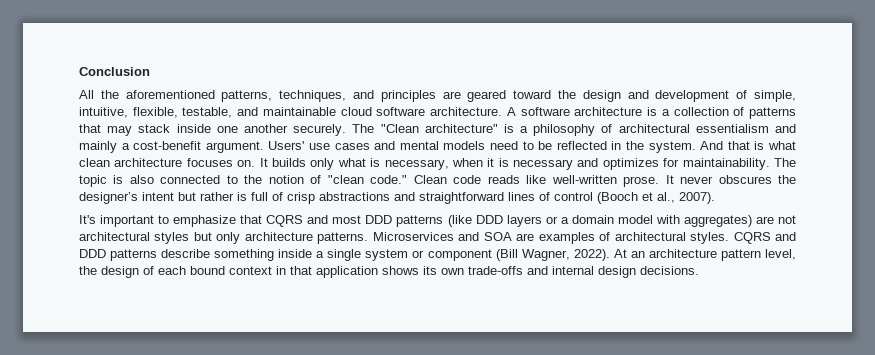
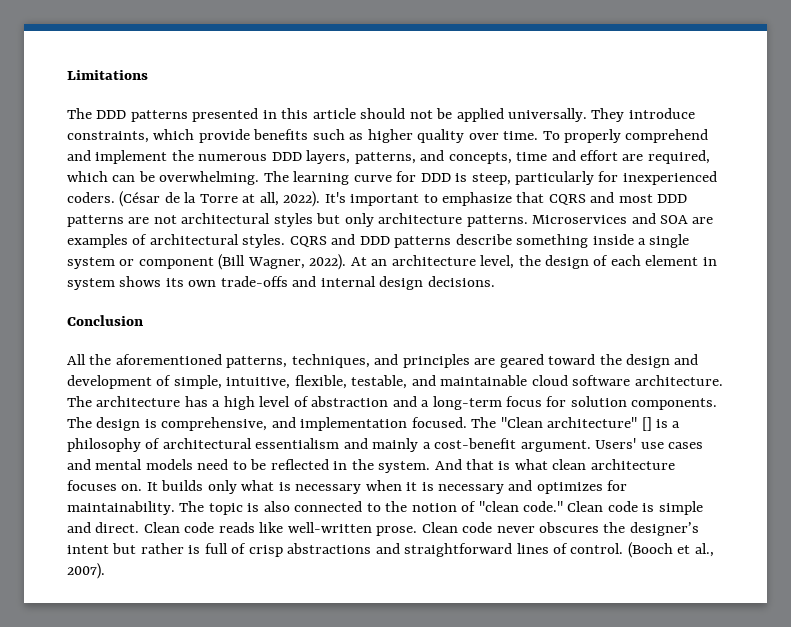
+ Limitations
+ The DDD patterns presented in this article should not be applied universally. They introduce constraints, which provide benefits such as higher quality over time. To properly comprehend and implement the numerous DDD layers, patterns, and concepts, time and effort are required, which can be overwhelming. The learning curve for DDD is steep, particularly for inexperienced coders. (César de la Torre at all, 2022). It's important to emphasize that CQRS and most DDD patterns are not architectural styles but only architecture patterns. Microservices and SOA are examples of architectural styles. CQRS and DDD patterns describe something inside a single system or component (Bill Wagner, 2022). At an architecture level, the design of each element in system shows its own trade-offs and internal design decisions.
- A software architecture is a collection of patterns that may stack inside one another securely.
+ The architecture has a high level of abstraction and a long-term focus for solution components. The design is comprehensive, and implementation focused.
- The "Clean architecture" is a philosophy of architectural essentialism and mainly a cost-benefit argument.
+ The "Clean architecture" [] is a philosophy of architectural essentialism and mainly a cost-benefit argument.
- It builds only what is necessary, when it is necessary and optimizes for maintainability.
+ It builds only what is necessary when it is necessary and optimizes for maintainability.
- Clean code reads like well-written prose.
+ Clean code is simple and direct. Clean code reads like well-written prose.
- It never obscures the designer’s intent but rather is full of crisp abstractions and straightforward lines of control (Booch et al., 2007).
+ Clean code never obscures the designer’s intent but rather is full of crisp abstractions and straightforward lines of control. (Booch et al., 2007).
- It's important to emphasize that CQRS and most DDD patterns (like DDD layers or a domain model with aggregates) are not architectural styles but only architecture patterns. Microservices and SOA are examples of architectural styles. CQRS and DDD patterns describe something inside a single system or component (Bill Wagner, 2022). At an architecture pattern level, the design of each bound context in that application shows its own trade-offs and internal design decisions.

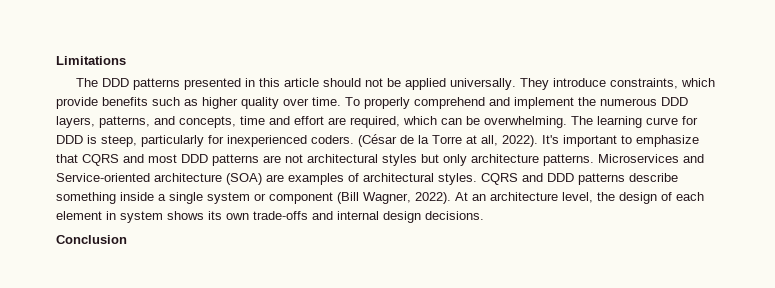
- Microservices and SOA are examples of architectural styles.
+ Microservices and Service-oriented architecture (SOA) are examples of architectural styles.
- All the aforementioned patterns, techniques, and principles are geared toward the design and development of simple, intuitive, flexible, testable, and maintainable cloud software architecture. The architecture has a high level of abstraction and a long-term focus for solution components. The design is comprehensive, and implementation focused. The "Clean architecture" [] is a philosophy of architectural essentialism and mainly a cost-benefit argument. Users' use cases and mental models need to be reflected in the system. And that is what clean architecture focuses on. It builds only what is necessary when it is necessary and optimizes for maintainability. The topic is also connected to the notion of "clean code." Clean code is simple and direct. Clean code reads like well-written prose. Clean code never obscures the designer’s intent but rather is full of crisp abstractions and straightforward lines of control. (Booch et al., 2007).

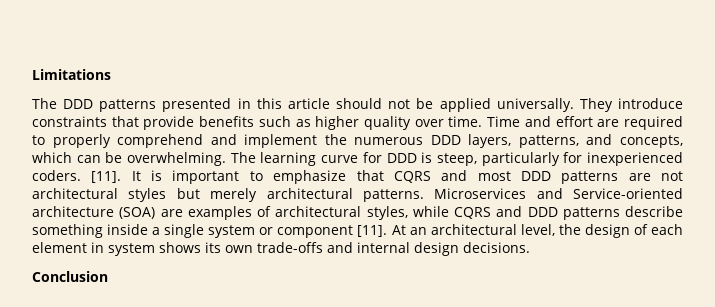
- They introduce constraints, which provide benefits such as higher quality over time.
+ They introduce constraints that provide benefits such as higher quality over time.
- To properly comprehend and implement the numerous DDD layers, patterns, and concepts, time and effort are required, which can be overwhelming.
+ Time and effort are required to properly comprehend and implement the numerous DDD layers, patterns, and concepts, which can be overwhelming.
- (César de la Torre at all, 2022). It's important to emphasize that CQRS and most DDD patterns are not architectural styles but only architecture patterns.
+ [11]. It is important to emphasize that CQRS and most DDD patterns are not architectural styles but merely architectural patterns.
- Microservices and Service-oriented architecture (SOA) are examples of architectural styles. CQRS and DDD patterns describe something inside a single system or component (Bill Wagner, 2022).
+ Microservices and Service-oriented architecture (SOA) are examples of architectural styles, while CQRS and DDD patterns describe something inside a single system or component [11].
- At an architecture level, the design of each element in system shows its own trade-offs and internal design decisions.
+ At an architectural level, the design of each element in system shows its own trade-offs and internal design decisions.

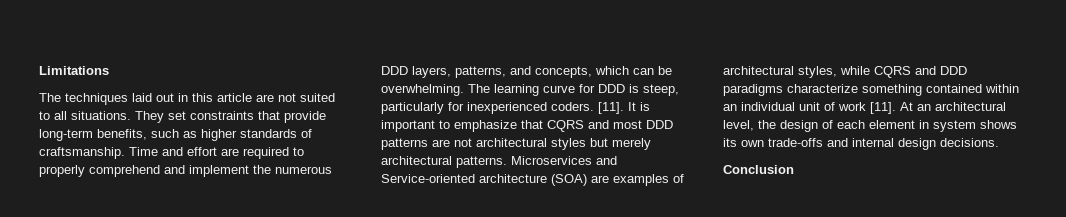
- The DDD patterns presented in this article should not be applied universally. They introduce constraints that provide benefits such as higher quality over time.
+ The techniques laid out in this article are not suited to all situations. They set constraints that provide long-term benefits, such as higher standards of craftsmanship.
- Microservices and Service-oriented architecture (SOA) are examples of architectural styles, while CQRS and DDD patterns describe something inside a single system or component [11].
+ Microservices and Service-oriented architecture (SOA) are examples of architectural styles, while CQRS and DDD paradigms characterize something contained within an individual unit of work [11].

